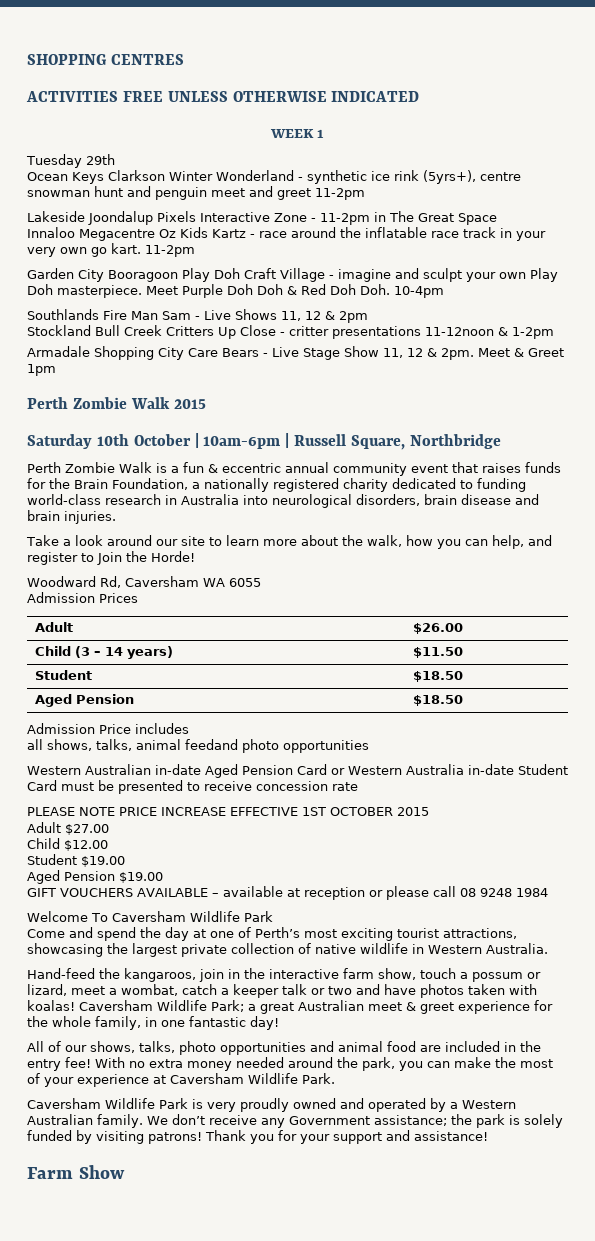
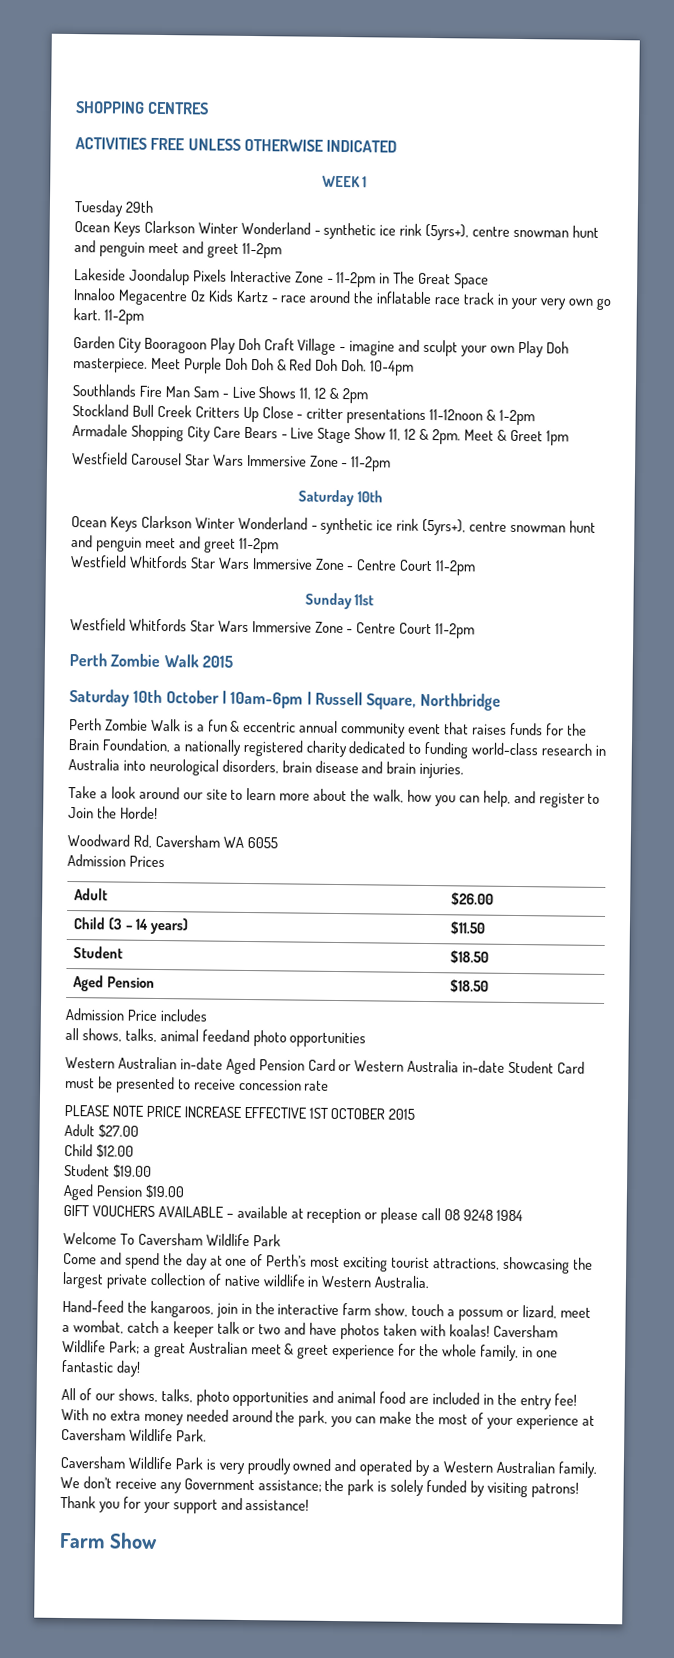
+ Westfield Carousel Star Wars Immersive Zone - 11-2pm
+ Saturday 10th
+ Ocean Keys Clarkson Winter Wonderland - synthetic ice rink (5yrs+), centre snowman hunt and penguin meet and greet 11-2pm
+ Westfield Whitfords Star Wars Immersive Zone - Centre Court 11-2pm
+ Sunday 11st
+ Westfield Whitfords Star Wars Immersive Zone - Centre Court 11-2pm

